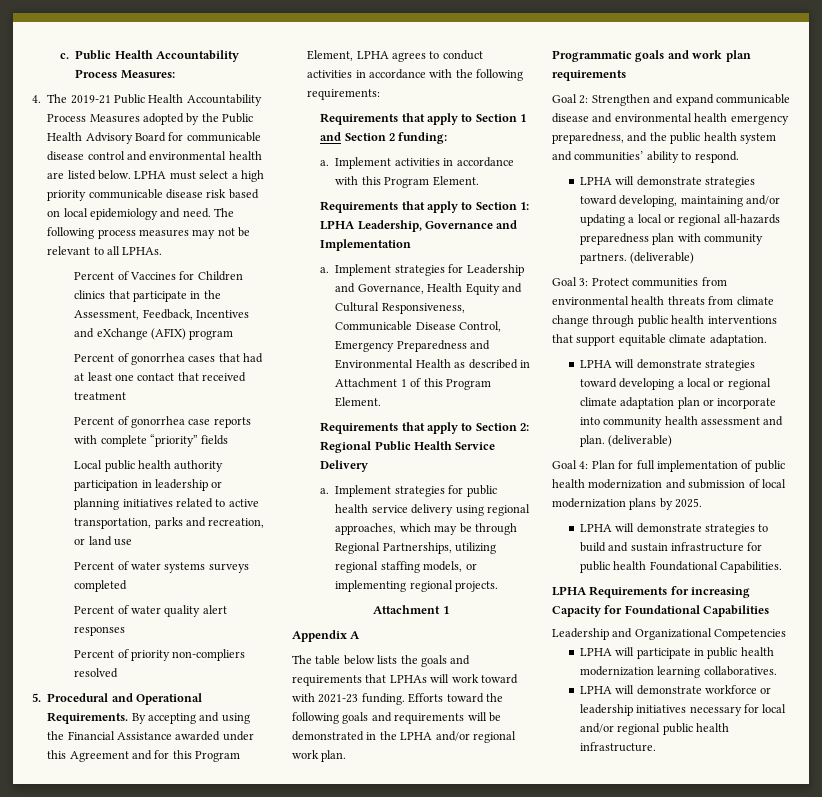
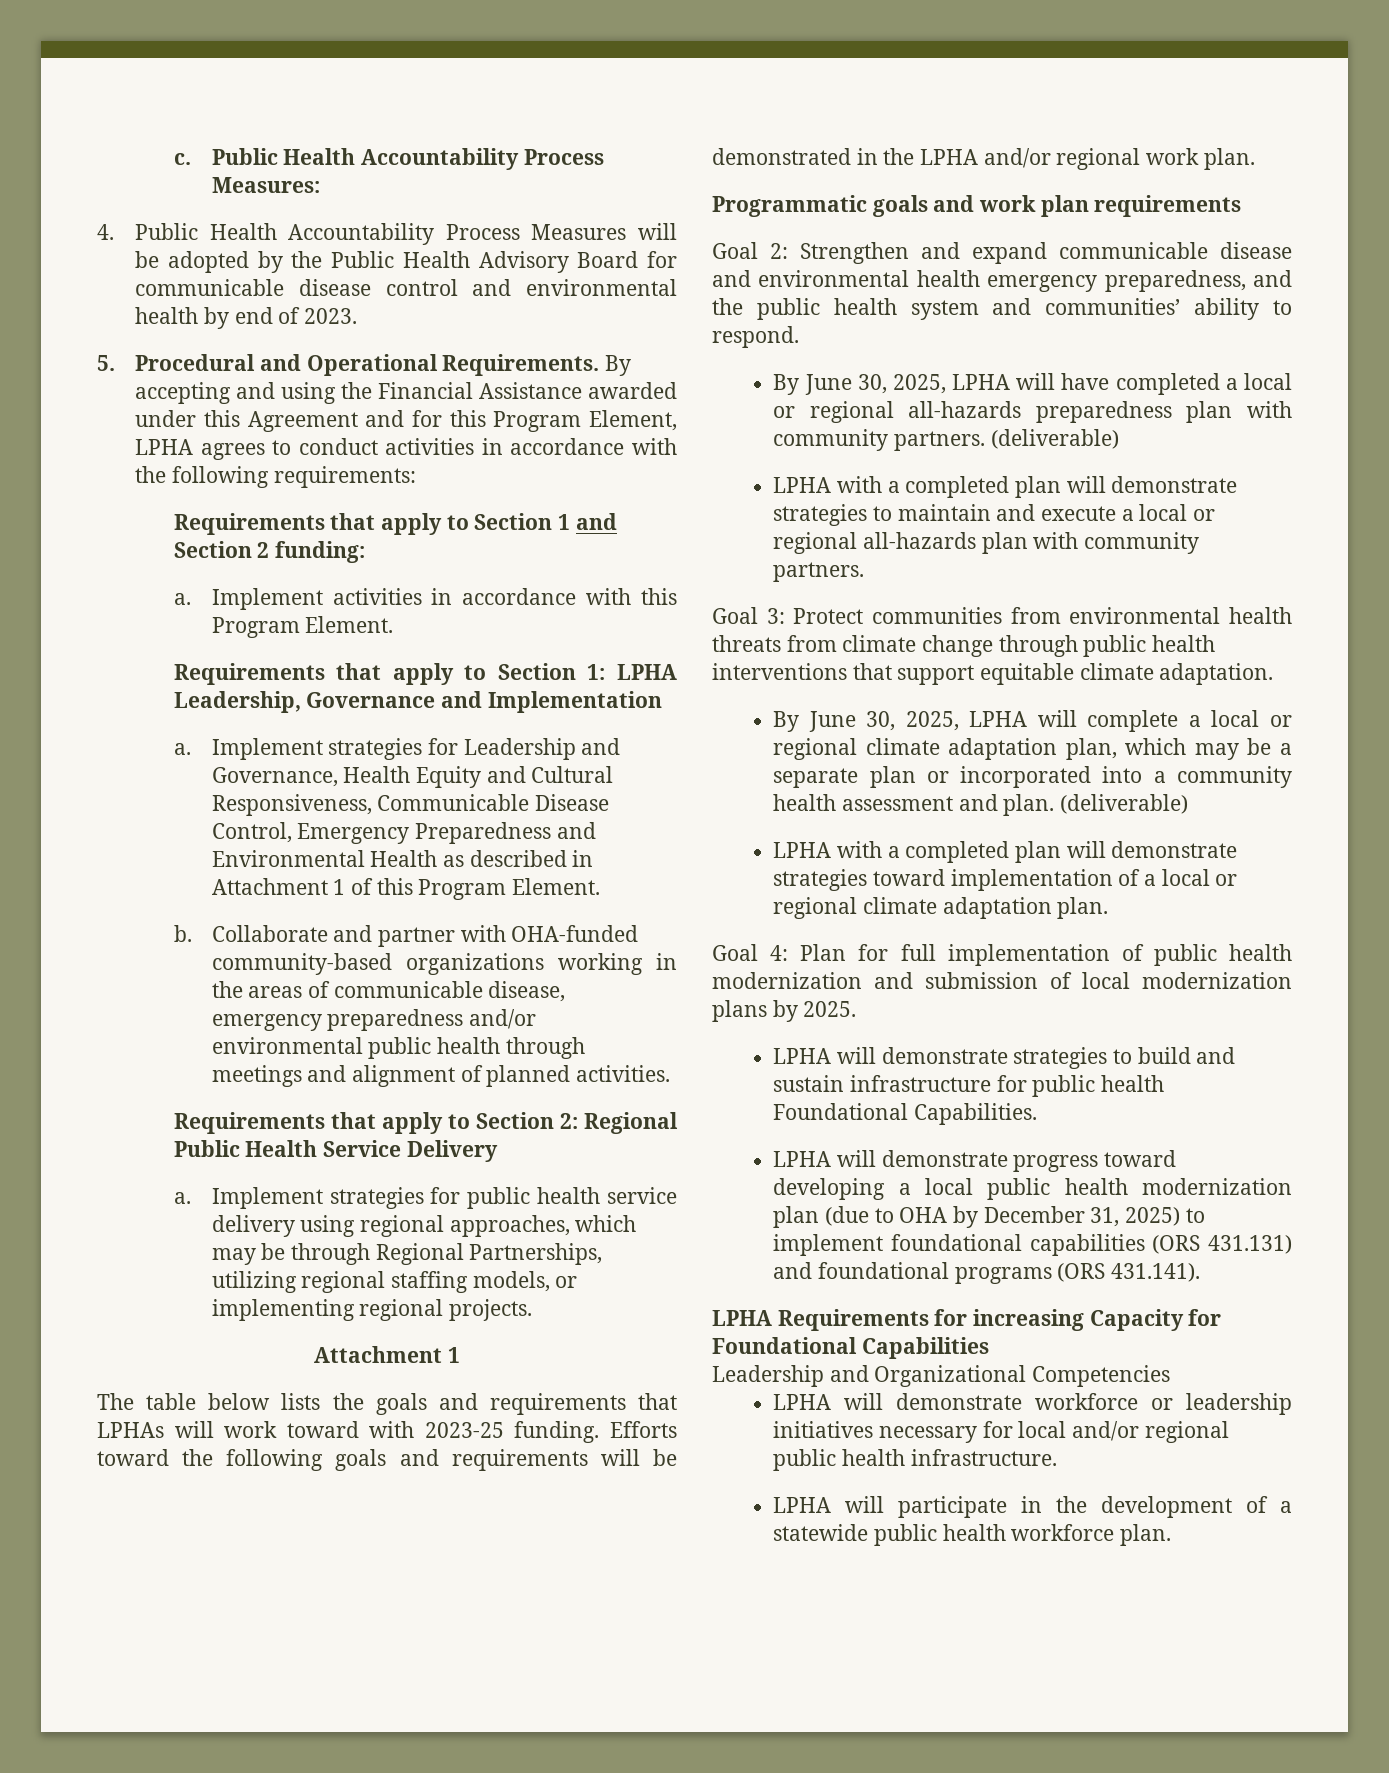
- 4. The 2019-21 Public Health Accountability Process Measures adopted by the Public Health Advisory Board for communicable disease control and environmental health are listed below. LPHA must select a high priority communicable disease risk based on local epidemiology and need. The following process measures may not be relevant to all LPHAs.
- Percent of Vaccines for Children clinics that participate in the Assessment, Feedback, Incentives and eXchange (AFIX) program
- Percent of gonorrhea cases that had at least one contact that received treatment
- Percent of gonorrhea case reports with complete “priority” fields
- Local public health authority participation in leadership or planning initiatives related to active transportation, parks and recreation, or land use
- Percent of water systems surveys completed
- Percent of water quality alert responses
- Percent of priority non-compliers resolved
+ 4. Public Health Accountability Process Measures will be adopted by the Public Health Advisory Board for communicable disease control and environmental health by end of 2023.
+ b. Collaborate and partner with OHA-funded community-based organizations working in the areas of communicable disease, emergency preparedness and/or environmental public health through meetings and alignment of planned activities.
- Appendix A
- The table below lists the goals and requirements that LPHAs will work toward with 2021-23 funding.
+ The table below lists the goals and requirements that LPHAs will work toward with 2023-25 funding.
- LPHA will demonstrate strategies toward developing, maintaining and/or updating a local or regional all-hazards preparedness plan with community partners.
+ By June 30, 2025, LPHA will have completed a local or regional all-hazards preparedness plan with community partners.
+ LPHA with a completed plan will demonstrate strategies to maintain and execute a local or regional all-hazards plan with community partners.
- LPHA will demonstrate strategies toward developing a local or regional climate adaptation plan or incorporate into community health assessment and plan.
+ By June 30, 2025, LPHA will complete a local or regional climate adaptation plan, which may be a separate plan or incorporated into a community health assessment and plan.
+ LPHA with a completed plan will demonstrate strategies toward implementation of a local or regional climate adaptation plan.
+ LPHA will demonstrate progress toward developing a local public health modernization plan (due to OHA by December 31, 2025) to implement foundational capabilities (ORS 431.131) and foundational programs (ORS 431.141).
- LPHA will participate in public health modernization learning collaboratives.
+ LPHA will participate in the development of a statewide public health workforce plan.

